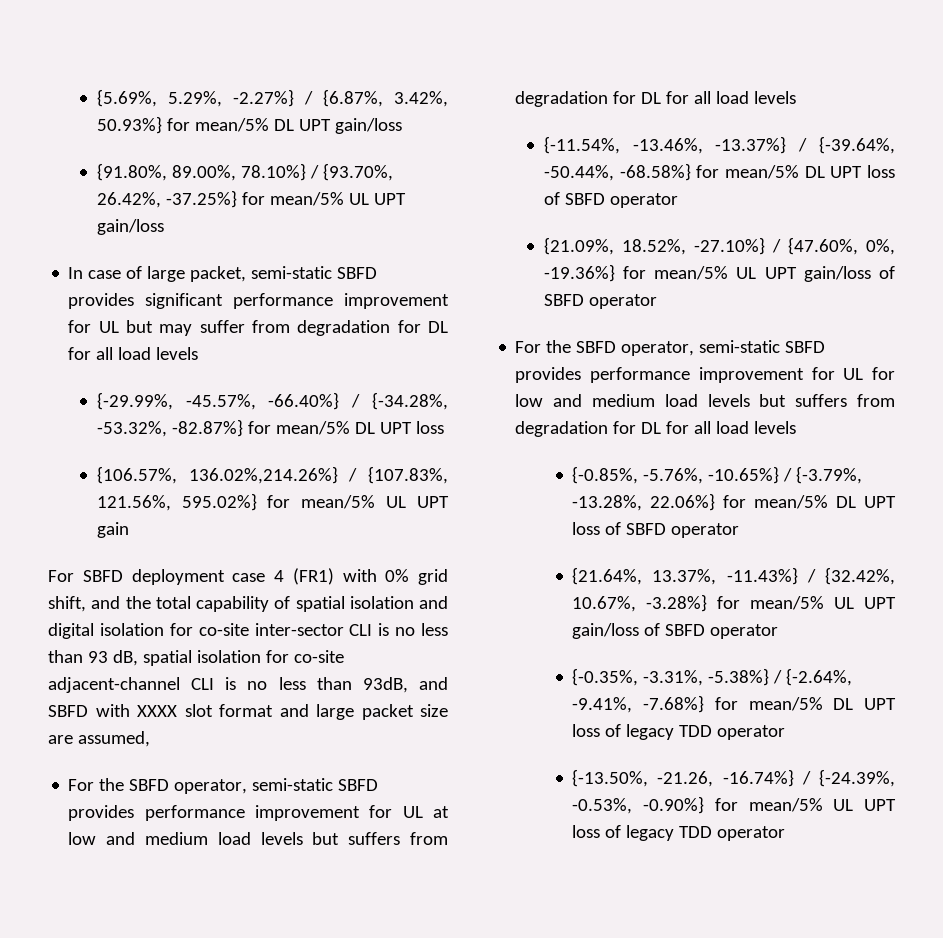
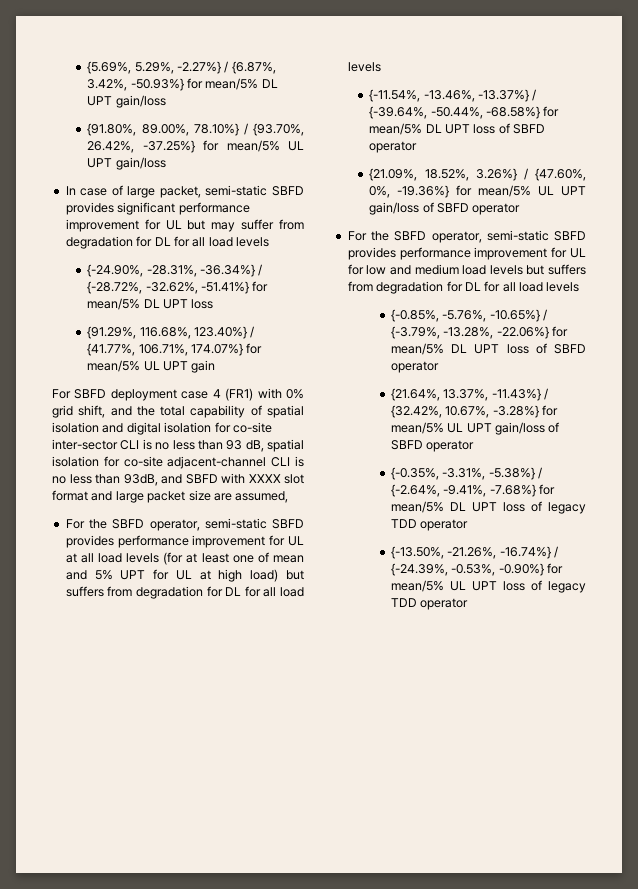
- {5.69%, 5.29%, -2.27%} / {6.87%, 3.42%, 50.93%} for mean/5% DL UPT gain/loss
+ {5.69%, 5.29%, -2.27%} / {6.87%, 3.42%, -50.93%} for mean/5% DL UPT gain/loss
- {-29.99%, -45.57%, -66.40%} / {-34.28%, -53.32%, -82.87%} for mean/5% DL UPT loss
+ {-24.90%, -28.31%, -36.34%} / {-28.72%, -32.62%, -51.41%} for mean/5% DL UPT loss
- {106.57%, 136.02%,214.26%} / {107.83%, 121.56%, 595.02%} for mean/5% UL UPT gain
+ {91.29%, 116.68%, 123.40%} / {41.77%, 106.71%, 174.07%} for mean/5% UL UPT gain
- For the SBFD operator, semi-static SBFD provides performance improvement for UL at low and medium load levels but suffers from degradation for DL for all load levels
+ For the SBFD operator, semi-static SBFD provides performance improvement for UL at all load levels (for at least one of mean and 5% UPT for UL at high load) but suffers from degradation for DL for all load levels
- {21.09%, 18.52%, -27.10%} / {47.60%, 0%, -19.36%} for mean/5% UL UPT gain/loss of SBFD operator
+ {21.09%, 18.52%, 3.26%} / {47.60%, 0%, -19.36%} for mean/5% UL UPT gain/loss of SBFD operator
- {-0.85%, -5.76%, -10.65%} / {-3.79%, -13.28%, 22.06%} for mean/5% DL UPT loss of SBFD operator
+ {-0.85%, -5.76%, -10.65%} / {-3.79%, -13.28%, -22.06%} for mean/5% DL UPT loss of SBFD operator
- {-13.50%, -21.26, -16.74%} / {-24.39%, -0.53%, -0.90%} for mean/5% UL UPT loss of legacy TDD operator
+ {-13.50%, -21.26%, -16.74%} / {-24.39%, -0.53%, -0.90%} for mean/5% UL UPT loss of legacy TDD operator

